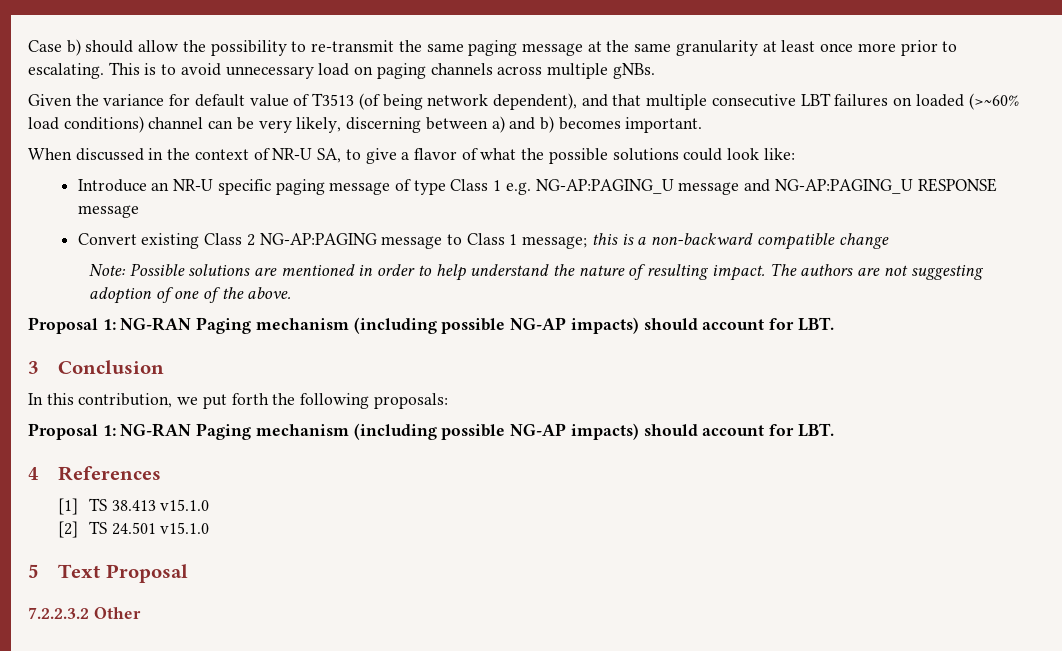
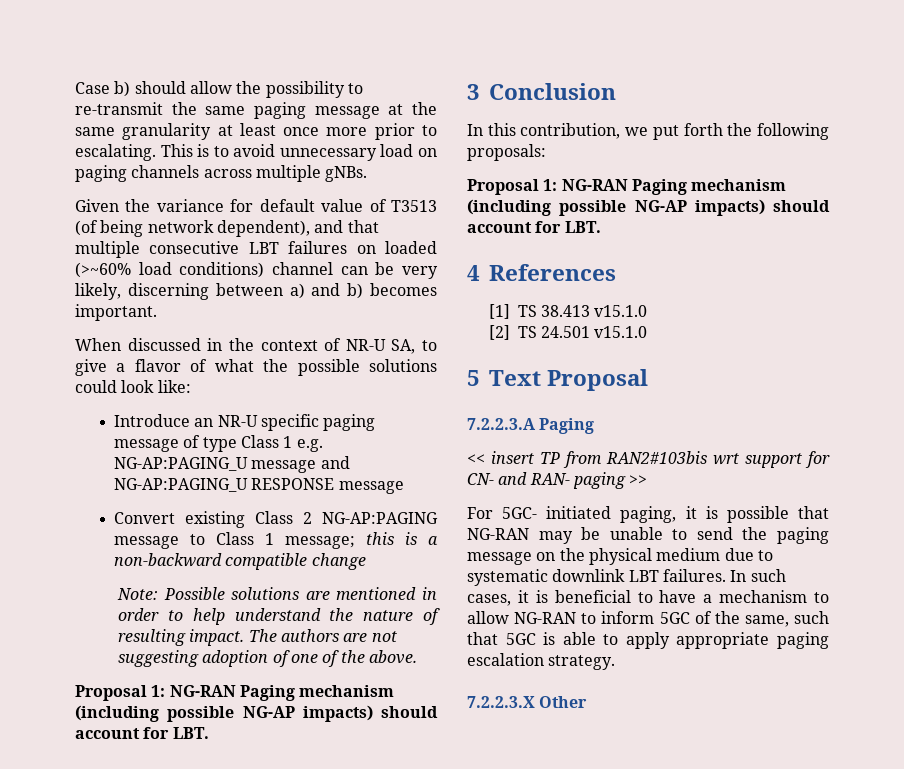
- 7.2.2.3.2 Other
+ 7.2.2.3.A Paging
+ << insert TP from RAN2#103bis wrt support for CN- and RAN- paging >>
+ For 5GC- initiated paging, it is possible that NG-RAN may be unable to send the paging message on the physical medium due to systematic downlink LBT failures. In such cases, it is beneficial to have a mechanism to allow NG-RAN to inform 5GC of the same, such that 5GC is able to apply appropriate paging escalation strategy.
+ 7.2.2.3.X Other

